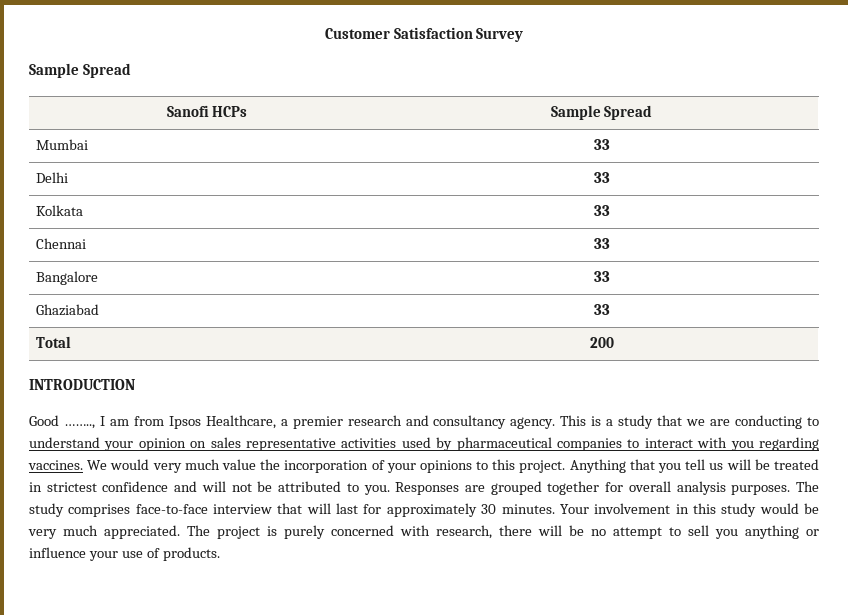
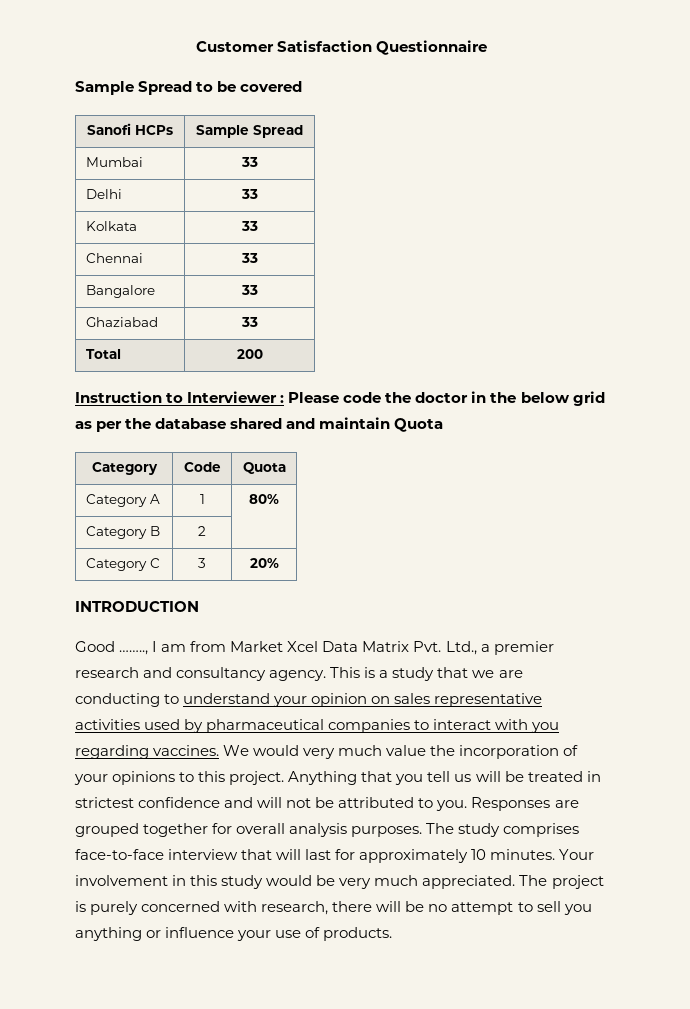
- Customer Satisfaction Survey
- Sample Spread
+ Customer Satisfaction Questionnaire
+ Sample Spread to be covered
+ Instruction to Interviewer : Please code the doctor in the below grid as per the database shared and maintain Quota
+ Category | Code | Quota
+ Category A | 1 | 80%
+ Category B | 2 |
+ Category C | 3 | 20%
- Good …….., I am from Ipsos Healthcare, a premier research and consultancy agency.
+ Good …….., I am from Market Xcel Data Matrix Pvt. Ltd., a premier research and consultancy agency.
- The study comprises face-to-face interview that will last for approximately 30 minutes.
+ The study comprises face-to-face interview that will last for approximately 10 minutes.

